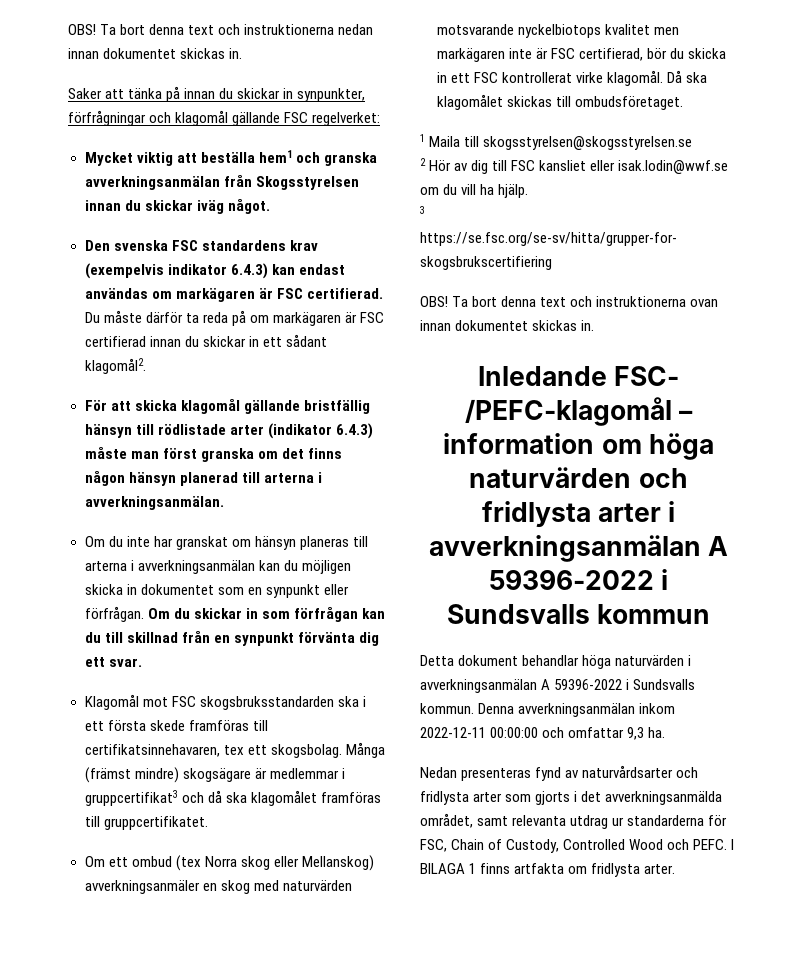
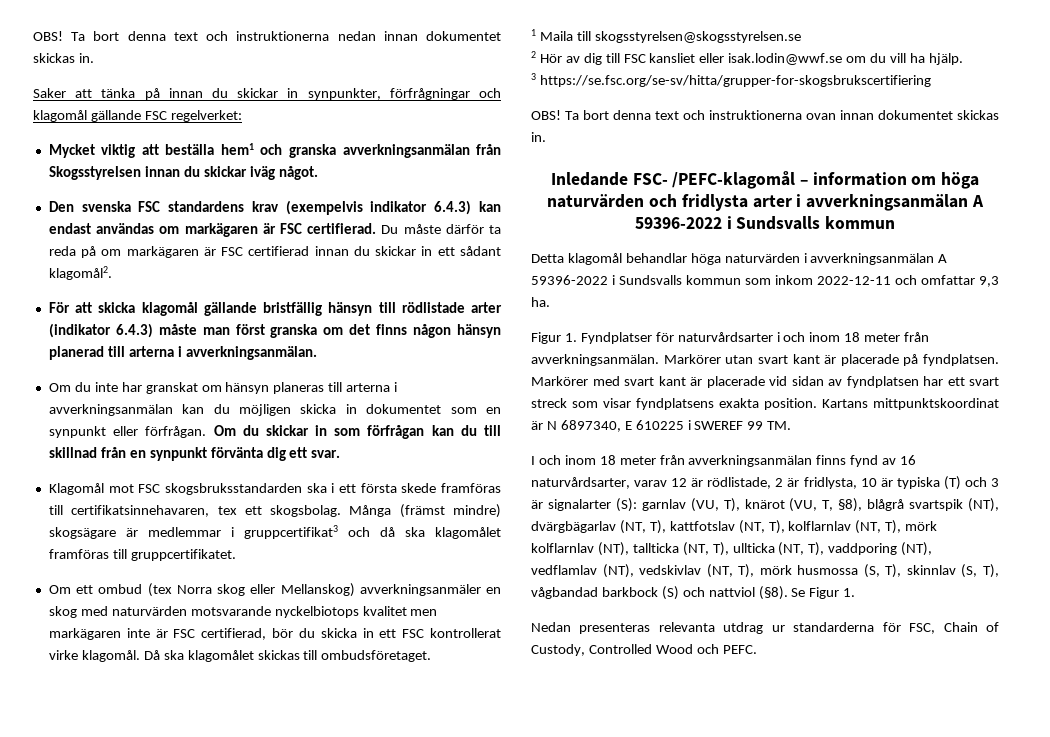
- Detta dokument behandlar höga naturvärden i avverkningsanmälan A 59396-2022 i Sundsvalls kommun. Denna avverkningsanmälan inkom 2022-12-11 00:00:00 och omfattar 9,3 ha.
+ Detta klagomål behandlar höga naturvärden i avverkningsanmälan A 59396-2022 i Sundsvalls kommun som inkom 2022-12-11 och omfattar 9,3 ha.
- Nedan presenteras fynd av naturvårdsarter och fridlysta arter som gjorts i det avverkningsanmälda området, samt relevanta utdrag ur standarderna för FSC, Chain of Custody, Controlled Wood och PEFC. I BILAGA 1 finns artfakta om fridlysta arter.
+ Figur 1. Fyndplatser för naturvårdsarter i och inom 18 meter från avverkningsanmälan. Markörer utan svart kant är placerade på fyndplatsen. Markörer med svart kant är placerade vid sidan av fyndplatsen har ett svart streck som visar fyndplatsens exakta position. Kartans mittpunktskoordinat är N 6897340, E 610225 i SWEREF 99 TM.
+ I och inom 18 meter från avverkningsanmälan finns fynd av 16 naturvårdsarter, varav 12 är rödlistade, 2 är fridlysta, 10 är typiska (T) och 3 är signalarter (S): garnlav (VU, T), knärot (VU, T, §8), blågrå svartspik (NT), dvärgbägarlav (NT, T), kattfotslav (NT, T), kolflarnlav (NT, T), mörk kolflarnlav (NT), tallticka (NT, T), ullticka (NT, T), vaddporing (NT), vedflamlav (NT), vedskivlav (NT, T), mörk husmossa (S, T), skinnlav (S, T), vågbandad barkbock (S) och nattviol (§8). Se Figur 1.
+ Nedan presenteras relevanta utdrag ur standarderna för FSC, Chain of Custody, Controlled Wood och PEFC.

